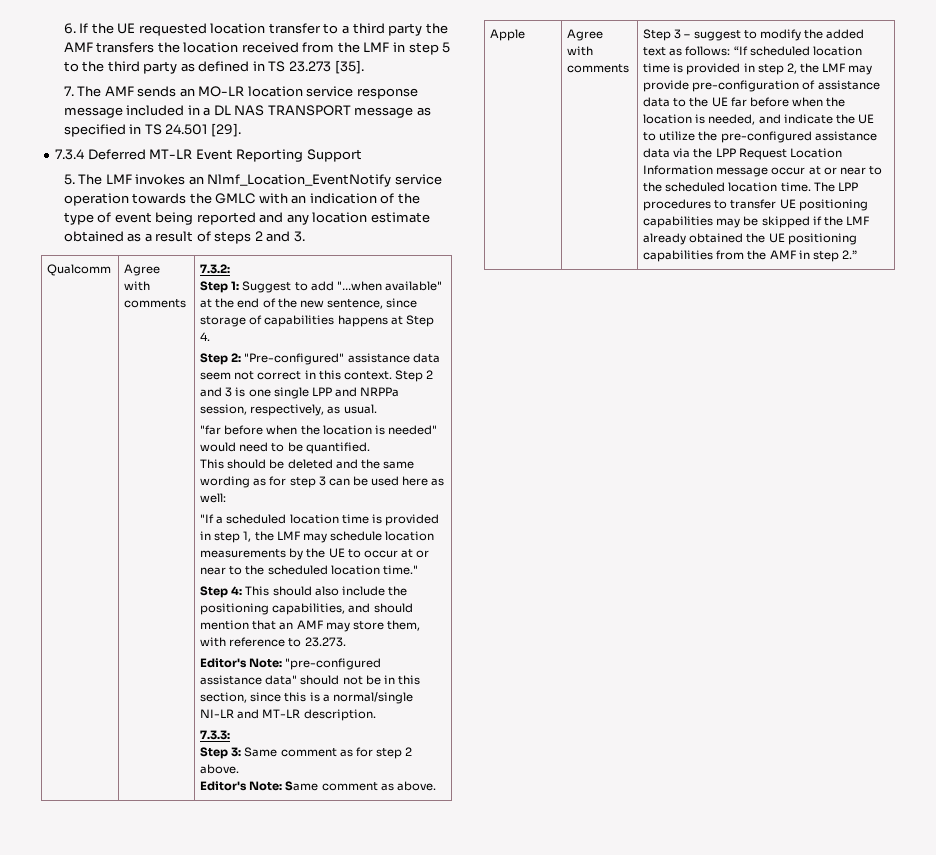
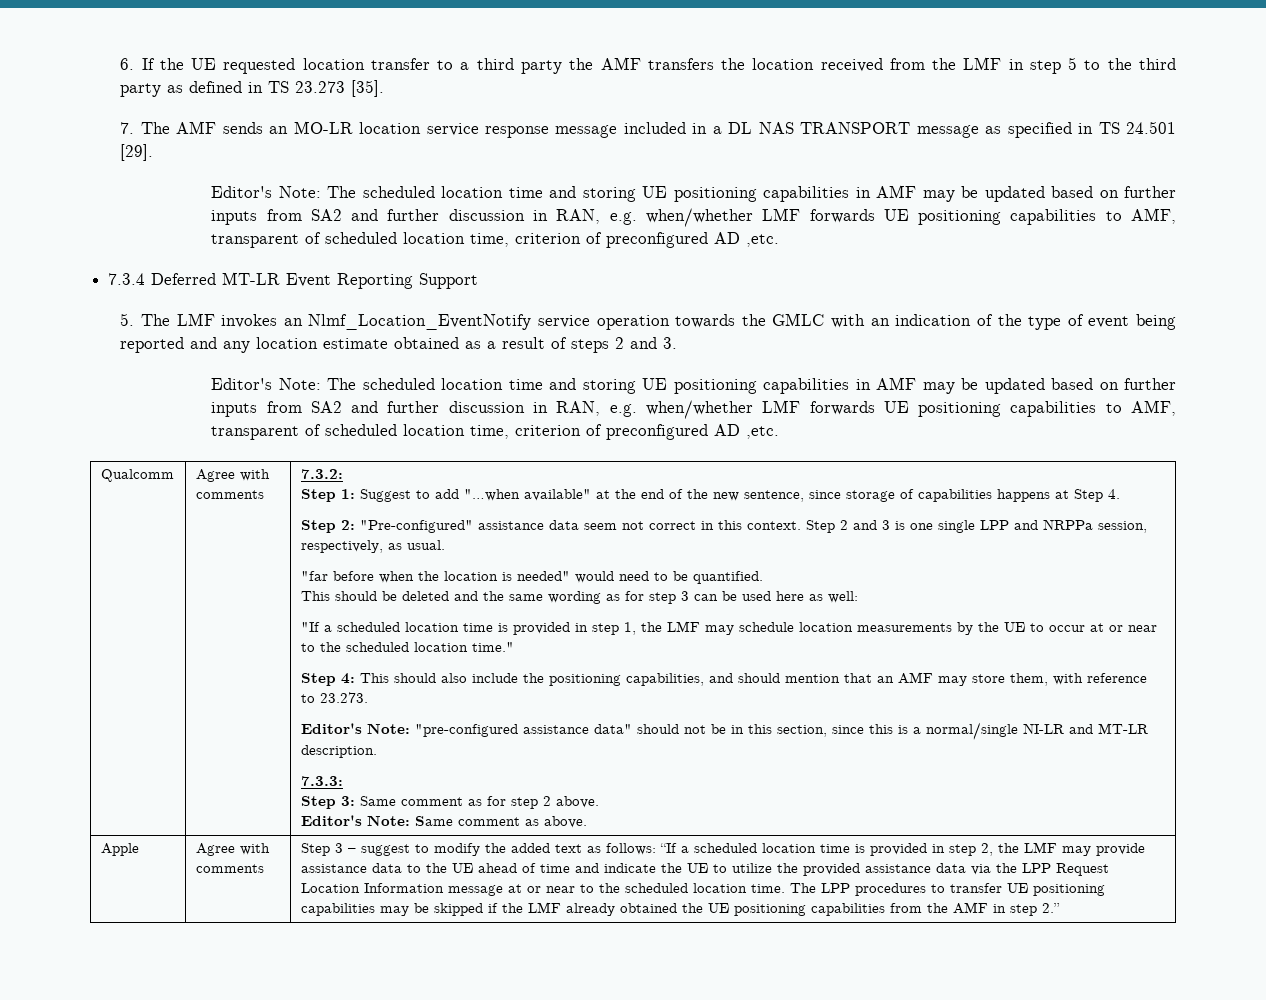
  7. The AMF sends an MO-LR location service response message included in a DL NAS TRANSPORT message as specified in TS 24.501 [29].
+ Editor's Note: The scheduled location time and storing UE positioning capabilities in AMF may be updated based on further inputs from SA2 and further discussion in RAN, e.g. when/whether LMF forwards UE positioning capabilities to AMF, transparent of scheduled location time, criterion of preconfigured AD ,etc.
  5. The LMF invokes an Nlmf_Location_EventNotify service operation towards the GMLC with an indication of the type of event being reported and any location estimate obtained as a result of steps 2 and 3.
+ Editor's Note: The scheduled location time and storing UE positioning capabilities in AMF may be updated based on further inputs from SA2 and further discussion in RAN, e.g. when/whether LMF forwards UE positioning capabilities to AMF, transparent of scheduled location time, criterion of preconfigured AD ,etc.
- Step 3 – suggest to modify the added text as follows: “If scheduled location time is provided in step 2, the LMF may provide pre-configuration of assistance data to the UE far before when the location is needed, and indicate the UE to utilize the pre-configured assistance data via the LPP Request Location Information message occur at or near to the scheduled location time.
+ Step 3 – suggest to modify the added text as follows: “If a scheduled location time is provided in step 2, the LMF may provide assistance data to the UE ahead of time and indicate the UE to utilize the provided assistance data via the LPP Request Location Information message at or near to the scheduled location time.

